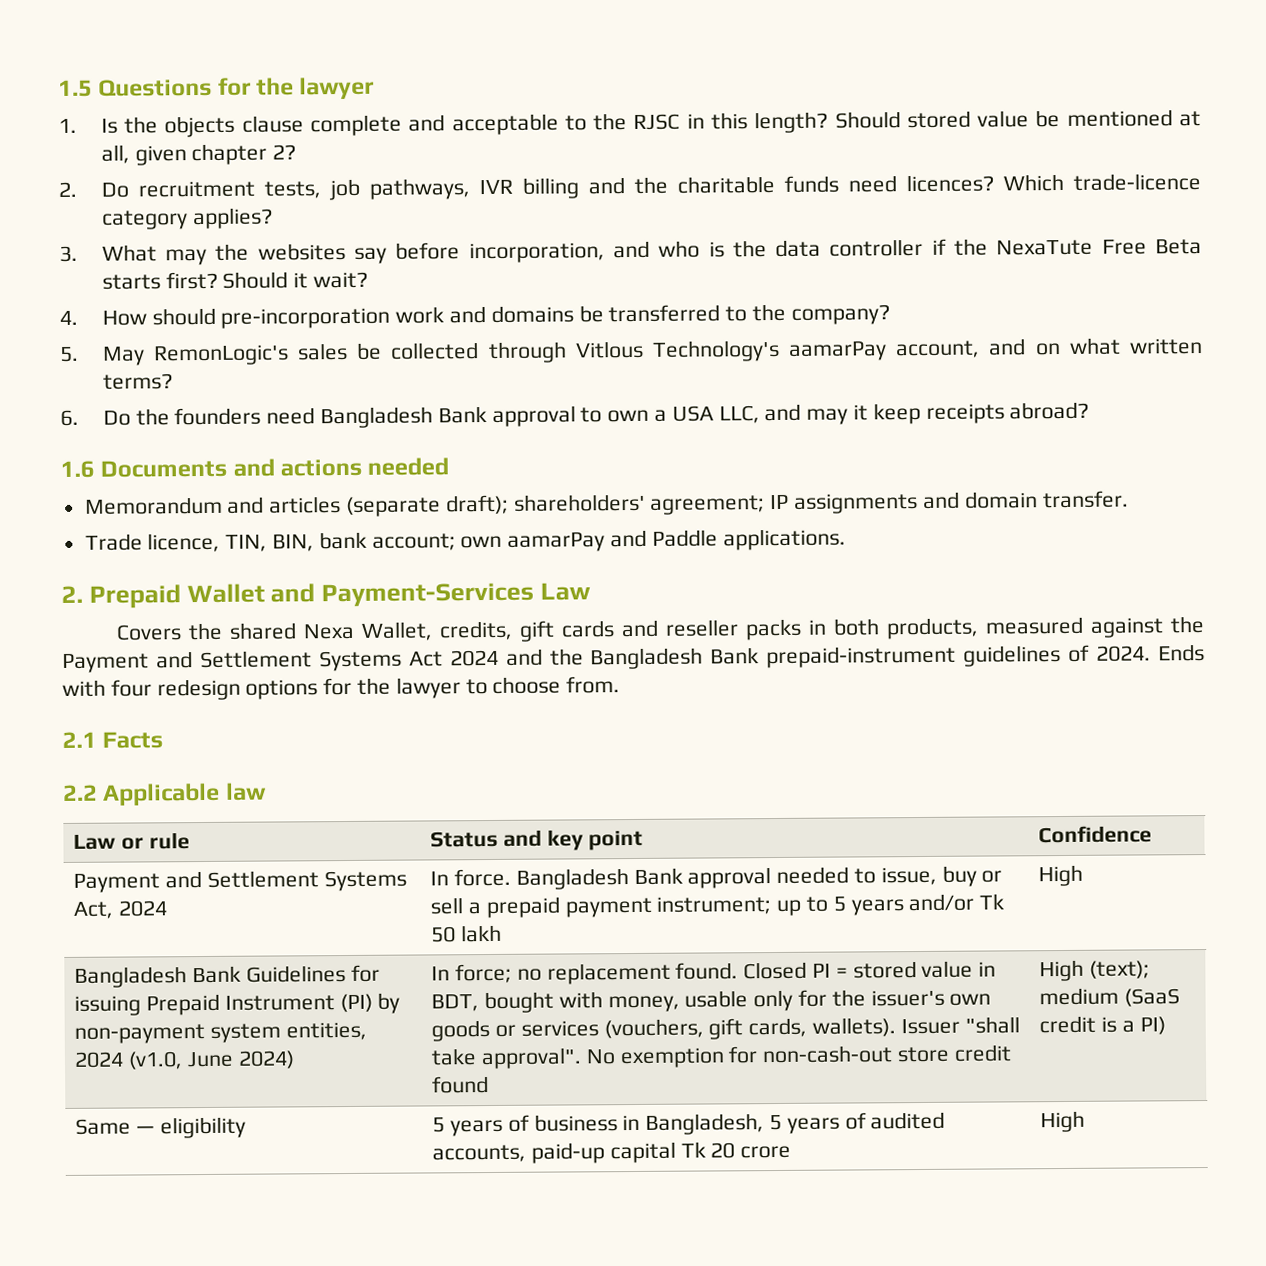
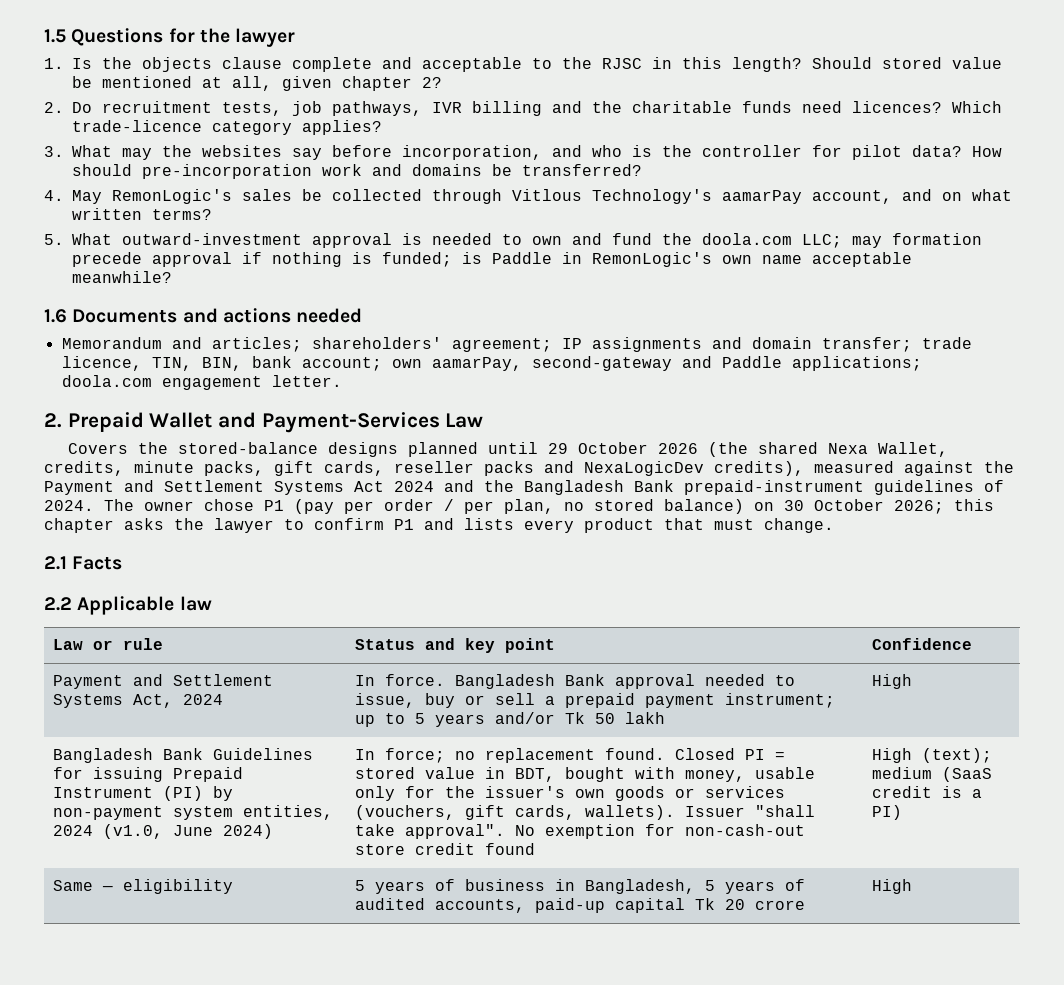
- 3. What may the websites say before incorporation, and who is the data controller if the NexaTute Free Beta starts first? Should it wait?
- 4. How should pre-incorporation work and domains be transferred to the company?
- 5. May RemonLogic's sales be collected through Vitlous Technology's aamarPay account, and on what written terms?
+ 3. What may the websites say before incorporation, and who is the controller for pilot data? How should pre-incorporation work and domains be transferred?
+ 4. May RemonLogic's sales be collected through Vitlous Technology's aamarPay account, and on what written terms?
- 6. Do the founders need Bangladesh Bank approval to own a USA LLC, and may it keep receipts abroad?
+ 5. What outward-investment approval is needed to own and fund the doola.com LLC; may formation precede approval if nothing is funded; is Paddle in RemonLogic's own name acceptable meanwhile?
- Memorandum and articles (separate draft); shareholders' agreement; IP assignments and domain transfer.
- Trade licence, TIN, BIN, bank account; own aamarPay and Paddle applications.
+ Memorandum and articles; shareholders' agreement; IP assignments and domain transfer; trade licence, TIN, BIN, bank account; own aamarPay, second-gateway and Paddle applications; doola.com engagement letter.
- Covers the shared Nexa Wallet, credits, gift cards and reseller packs in both products, measured against the Payment and Settlement Systems Act 2024 and the Bangladesh Bank prepaid-instrument guidelines of 2024.
+ Covers the stored-balance designs planned until 29 October 2026 (the shared Nexa Wallet, credits, minute packs, gift cards, reseller packs and NexaLogicDev credits), measured against the Payment and Settlement Systems Act 2024 and the Bangladesh Bank prepaid-instrument guidelines of 2024.
- Ends with four redesign options for the lawyer to choose from.
+ The owner chose P1 (pay per order / per plan, no stored balance) on 30 October 2026; this chapter asks the lawyer to confirm P1 and lists every product that must change.

